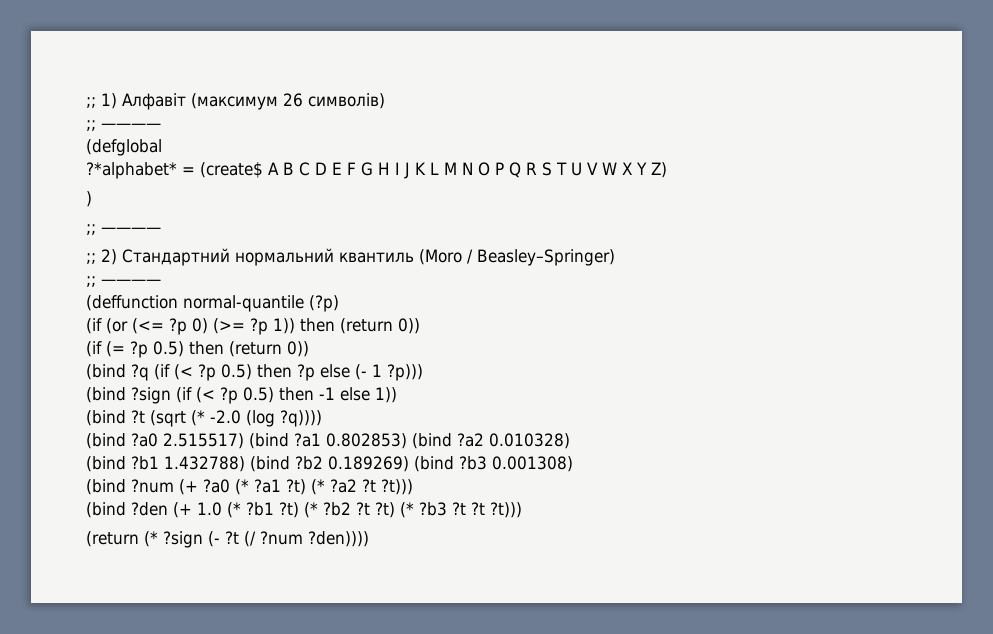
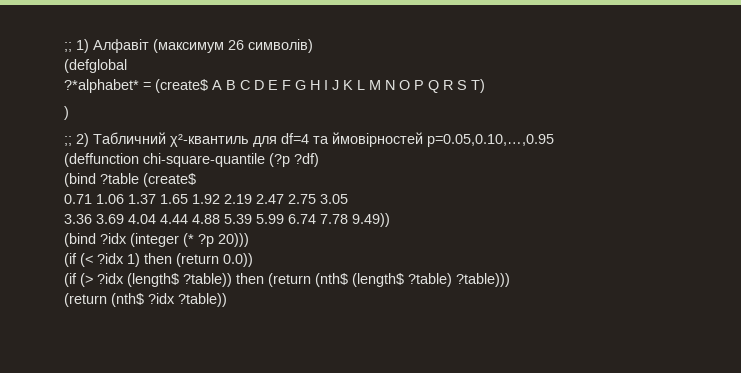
  ;; 1) Алфавіт (максимум 26 символів)
- ;; ————
- ?*alphabet* = (create$ A B C D E F G H I J K L M N O P Q R S T U V W X Y Z)
+ ?*alphabet* = (create$ A B C D E F G H I J K L M N O P Q R S T)
  )
- ;; ————
- ;; 2) Стандартний нормальний квантиль (Moro / Beasley–Springer)
- ;; ————
- (deffunction normal-quantile (?p)
- (if (or (<= ?p 0) (>= ?p 1)) then (return 0))
- (if (= ?p 0.5) then (return 0))
- (bind ?q (if (< ?p 0.5) then ?p else (- 1 ?p)))
- (bind ?sign (if (< ?p 0.5) then -1 else 1))
- (bind ?t (sqrt (* -2.0 (log ?q))))
- (bind ?a0 2.515517) (bind ?a1 0.802853) (bind ?a2 0.010328)
- (bind ?b1 1.432788) (bind ?b2 0.189269) (bind ?b3 0.001308)
- (bind ?num (+ ?a0 (* ?a1 ?t) (* ?a2 ?t ?t)))
- (bind ?den (+ 1.0 (* ?b1 ?t) (* ?b2 ?t ?t) (* ?b3 ?t ?t ?t)))
- (return (* ?sign (- ?t (/ ?num ?den))))
+ ;; 2) Табличний χ²-квантиль для df=4 та ймовірностей p=0.05,0.10,…,0.95
+ (deffunction chi-square-quantile (?p ?df)
+ (bind ?table (create$
+ 0.71 1.06 1.37 1.65 1.92 2.19 2.47 2.75 3.05
+ 3.36 3.69 4.04 4.44 4.88 5.39 5.99 6.74 7.78 9.49))
+ (bind ?idx (integer (* ?p 20)))
+ (if (< ?idx 1) then (return 0.0))
+ (if (> ?idx (length$ ?table)) then (return (nth$ (length$ ?table) ?table)))
+ (return (nth$ ?idx ?table))

